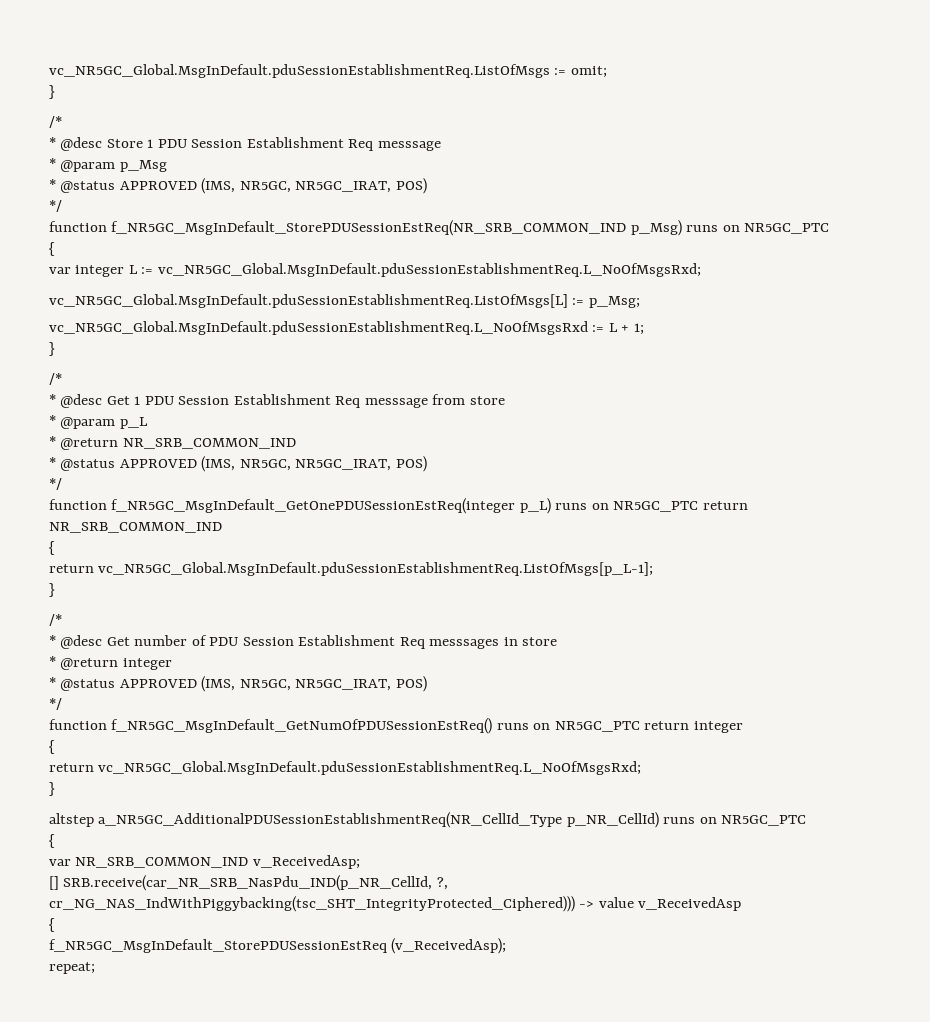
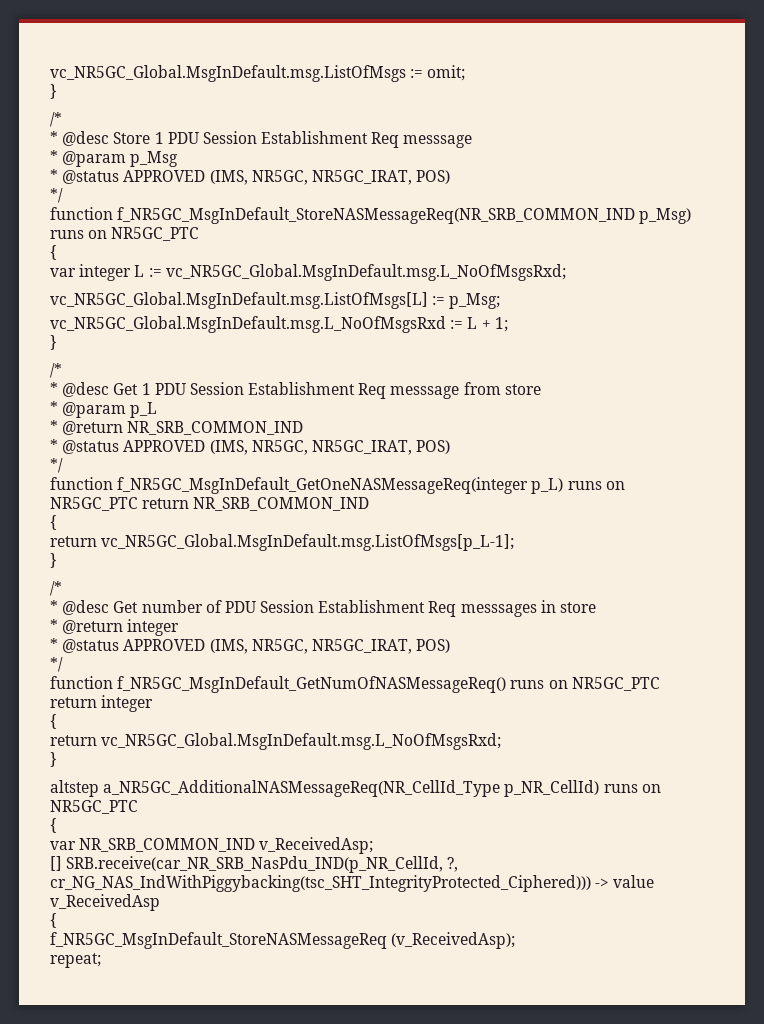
- vc_NR5GC_Global.MsgInDefault.pduSessionEstablishmentReq.ListOfMsgs := omit;
+ vc_NR5GC_Global.MsgInDefault.msg.ListOfMsgs := omit;
- function f_NR5GC_MsgInDefault_StorePDUSessionEstReq(NR_SRB_COMMON_IND p_Msg) runs on NR5GC_PTC
+ function f_NR5GC_MsgInDefault_StoreNASMessageReq(NR_SRB_COMMON_IND p_Msg) runs on NR5GC_PTC
- var integer L := vc_NR5GC_Global.MsgInDefault.pduSessionEstablishmentReq.L_NoOfMsgsRxd;
- vc_NR5GC_Global.MsgInDefault.pduSessionEstablishmentReq.ListOfMsgs[L] := p_Msg;
+ var integer L := vc_NR5GC_Global.MsgInDefault.msg.L_NoOfMsgsRxd;
+ vc_NR5GC_Global.MsgInDefault.msg.ListOfMsgs[L] := p_Msg;
- vc_NR5GC_Global.MsgInDefault.pduSessionEstablishmentReq.L_NoOfMsgsRxd := L + 1;
+ vc_NR5GC_Global.MsgInDefault.msg.L_NoOfMsgsRxd := L + 1;
- function f_NR5GC_MsgInDefault_GetOnePDUSessionEstReq(integer p_L) runs on NR5GC_PTC return NR_SRB_COMMON_IND
+ function f_NR5GC_MsgInDefault_GetOneNASMessageReq(integer p_L) runs on NR5GC_PTC return NR_SRB_COMMON_IND
- return vc_NR5GC_Global.MsgInDefault.pduSessionEstablishmentReq.ListOfMsgs[p_L-1];
+ return vc_NR5GC_Global.MsgInDefault.msg.ListOfMsgs[p_L-1];
- function f_NR5GC_MsgInDefault_GetNumOfPDUSessionEstReq() runs on NR5GC_PTC return integer
+ function f_NR5GC_MsgInDefault_GetNumOfNASMessageReq() runs on NR5GC_PTC return integer
- return vc_NR5GC_Global.MsgInDefault.pduSessionEstablishmentReq.L_NoOfMsgsRxd;
+ return vc_NR5GC_Global.MsgInDefault.msg.L_NoOfMsgsRxd;
- altstep a_NR5GC_AdditionalPDUSessionEstablishmentReq(NR_CellId_Type p_NR_CellId) runs on NR5GC_PTC
+ altstep a_NR5GC_AdditionalNASMessageReq(NR_CellId_Type p_NR_CellId) runs on NR5GC_PTC
- f_NR5GC_MsgInDefault_StorePDUSessionEstReq (v_ReceivedAsp);
+ f_NR5GC_MsgInDefault_StoreNASMessageReq (v_ReceivedAsp);

